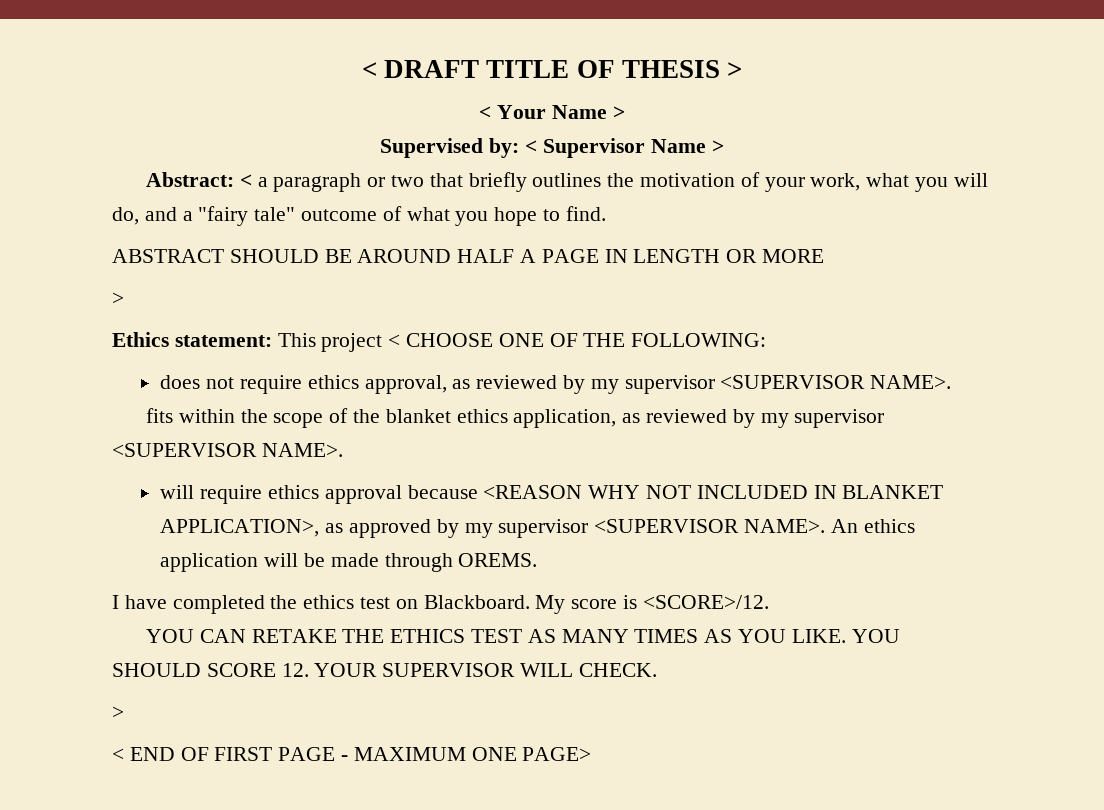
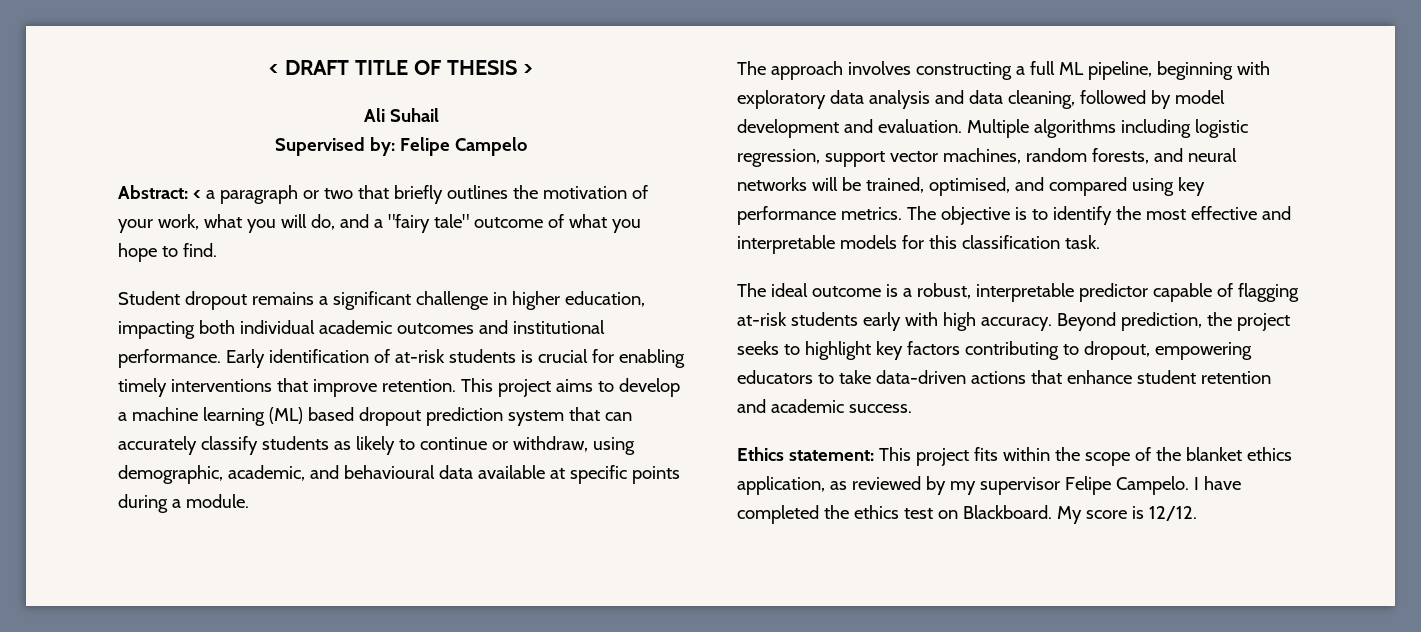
- < Your Name >
- Supervised by: < Supervisor Name >
+ Ali Suhail
+ Supervised by: Felipe Campelo
- ABSTRACT SHOULD BE AROUND HALF A PAGE IN LENGTH OR MORE
- >
- Ethics statement: This project < CHOOSE ONE OF THE FOLLOWING:
- does not require ethics approval, as reviewed by my supervisor <SUPERVISOR NAME>.
- fits within the scope of the blanket ethics application, as reviewed by my supervisor <SUPERVISOR NAME>.
- will require ethics approval because <REASON WHY NOT INCLUDED IN BLANKET APPLICATION>, as approved by my supervisor <SUPERVISOR NAME>. An ethics application will be made through OREMS.
- I have completed the ethics test on Blackboard.
+ Student dropout remains a significant challenge in higher education, impacting both individual academic outcomes and institutional performance. Early identification of at-risk students is crucial for enabling timely interventions that improve retention. This project aims to develop a machine learning (ML) based dropout prediction system that can accurately classify students as likely to continue or withdraw, using demographic, academic, and behavioural data available at specific points during a module.
+ The approach involves constructing a full ML pipeline, beginning with exploratory data analysis and data cleaning, followed by model development and evaluation. Multiple algorithms including logistic regression, support vector machines, random forests, and neural networks will be trained, optimised, and compared using key performance metrics. The objective is to identify the most effective and interpretable models for this classification task.
+ The ideal outcome is a robust, interpretable predictor capable of flagging at-risk students early with high accuracy. Beyond prediction, the project seeks to highlight key factors contributing to dropout, empowering educators to take data-driven actions that enhance student retention and academic success.
+ Ethics statement: This project fits within the scope of the blanket ethics application, as reviewed by my supervisor Felipe Campelo. I have completed the ethics test on Blackboard.
- My score is <SCORE>/12.
- YOU CAN RETAKE THE ETHICS TEST AS MANY TIMES AS YOU LIKE. YOU SHOULD SCORE 12. YOUR SUPERVISOR WILL CHECK.
- >
- < END OF FIRST PAGE - MAXIMUM ONE PAGE>
+ My score is 12/12.

